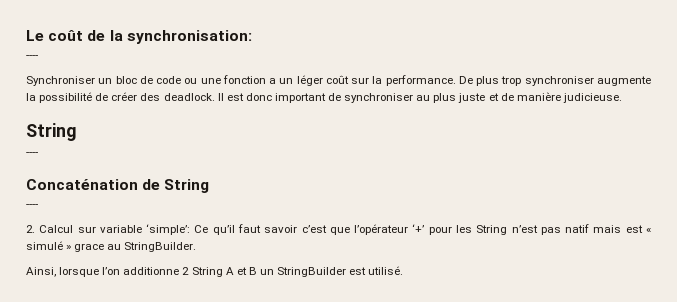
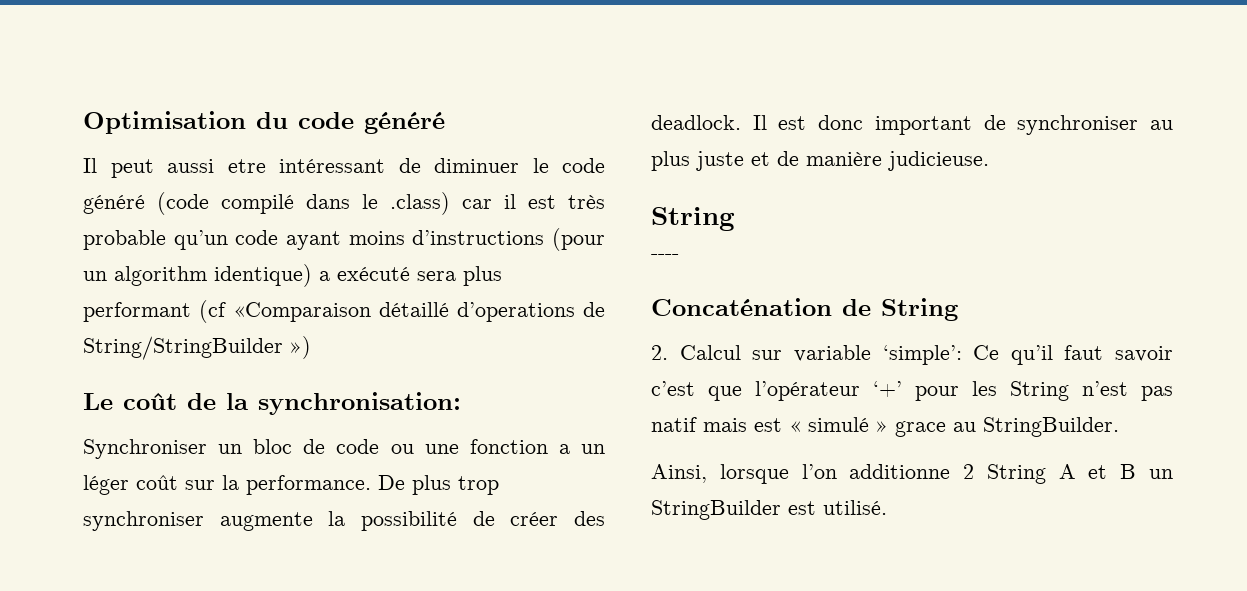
+ Optimisation du code généré
+ Il peut aussi etre intéressant de diminuer le code généré (code compilé dans le .class) car il est très probable qu’un code ayant moins d’instructions (pour un algorithm identique) a exécuté sera plus performant (cf «Comparaison détaillé d’operations de String/StringBuilder »)
  Le coût de la synchronisation:
- ----
  Concaténation de String
- ----

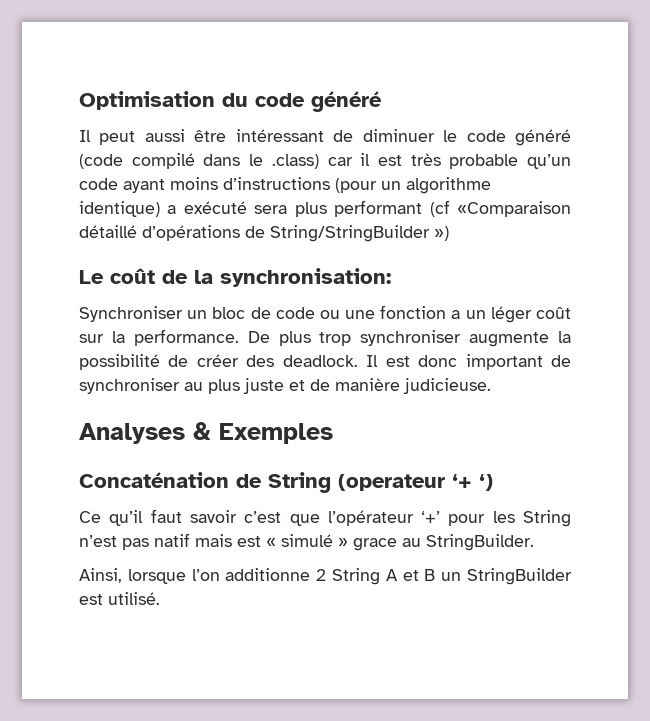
- Il peut aussi etre intéressant de diminuer le code généré (code compilé dans le .class) car il est très probable qu’un code ayant moins d’instructions (pour un algorithm identique) a exécuté sera plus performant (cf «Comparaison détaillé d’operations de String/StringBuilder »)
+ Il peut aussi être intéressant de diminuer le code généré (code compilé dans le .class) car il est très probable qu’un code ayant moins d’instructions (pour un algorithme identique) a exécuté sera plus performant (cf «Comparaison détaillé d’opérations de String/StringBuilder »)
  Il est donc important de synchroniser au plus juste et de manière judicieuse.
- String
- ----
+ Analyses & Exemples
- Concaténation de String
- 2. Calcul sur variable ‘simple’: Ce qu’il faut savoir c’est que l’opérateur ‘+’ pour les String n’est pas natif mais est « simulé » grace au StringBuilder.
+ Concaténation de String (operateur ‘+ ‘)
+ Ce qu’il faut savoir c’est que l’opérateur ‘+’ pour les String n’est pas natif mais est « simulé » grace au StringBuilder.

